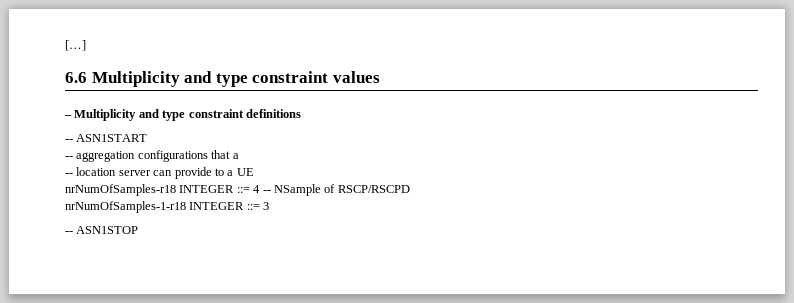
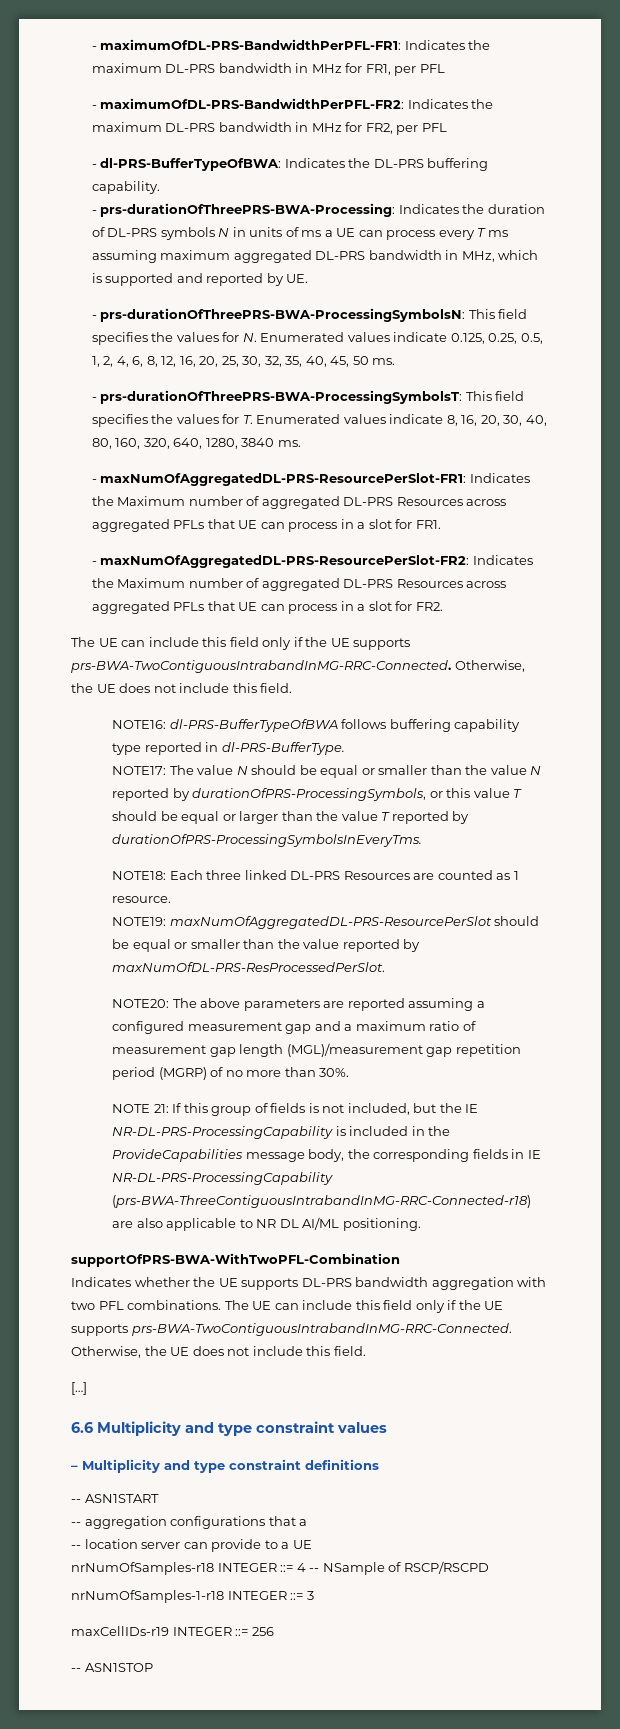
+ - maximumOfDL-PRS-BandwidthPerPFL-FR1: Indicates the maximum DL-PRS bandwidth in MHz for FR1, per PFL
+ - maximumOfDL-PRS-BandwidthPerPFL-FR2: Indicates the maximum DL-PRS bandwidth in MHz for FR2, per PFL
+ - dl-PRS-BufferTypeOfBWA: Indicates the DL-PRS buffering capability.
+ - prs-durationOfThreePRS-BWA-Processing: Indicates the duration of DL-PRS symbols N in units of ms a UE can process every T ms assuming maximum aggregated DL-PRS bandwidth in MHz, which is supported and reported by UE.
+ - prs-durationOfThreePRS-BWA-ProcessingSymbolsN: This field specifies the values for N. Enumerated values indicate 0.125, 0.25, 0.5, 1, 2, 4, 6, 8, 12, 16, 20, 25, 30, 32, 35, 40, 45, 50 ms.
+ - prs-durationOfThreePRS-BWA-ProcessingSymbolsT: This field specifies the values for T. Enumerated values indicate 8, 16, 20, 30, 40, 80, 160, 320, 640, 1280, 3840 ms.
+ - maxNumOfAggregatedDL-PRS-ResourcePerSlot-FR1: Indicates the Maximum number of aggregated DL-PRS Resources across aggregated PFLs that UE can process in a slot for FR1.
+ - maxNumOfAggregatedDL-PRS-ResourcePerSlot-FR2: Indicates the Maximum number of aggregated DL-PRS Resources across aggregated PFLs that UE can process in a slot for FR2.
+ The UE can include this field only if the UE supports prs-BWA-TwoContiguousIntrabandInMG-RRC-Connected. Otherwise, the UE does not include this field.
+ NOTE16: dl-PRS-BufferTypeOfBWA follows buffering capability type reported in dl-PRS-BufferType.
+ NOTE17: The value N should be equal or smaller than the value N reported by durationOfPRS-ProcessingSymbols, or this value T should be equal or larger than the value T reported by durationOfPRS-ProcessingSymbolsInEveryTms.
+ NOTE18: Each three linked DL-PRS Resources are counted as 1 resource.
+ NOTE19: maxNumOfAggregatedDL-PRS-ResourcePerSlot should be equal or smaller than the value reported by maxNumOfDL-PRS-ResProcessedPerSlot.
+ NOTE20: The above parameters are reported assuming a configured measurement gap and a maximum ratio of measurement gap length (MGL)/measurement gap repetition period (MGRP) of no more than 30%.
+ NOTE 21: If this group of fields is not included, but the IE NR-DL-PRS-ProcessingCapability is included in the ProvideCapabilities message body, the corresponding fields in IE NR-DL-PRS-ProcessingCapability (prs-BWA-ThreeContiguousIntrabandInMG-RRC-Connected-r18) are also applicable to NR DL AI/ML positioning.
+ supportOfPRS-BWA-WithTwoPFL-Combination
+ Indicates whether the UE supports DL-PRS bandwidth aggregation with two PFL combinations. The UE can include this field only if the UE supports prs-BWA-TwoContiguousIntrabandInMG-RRC-Connected. Otherwise, the UE does not include this field.
+ maxCellIDs-r19 INTEGER ::= 256

